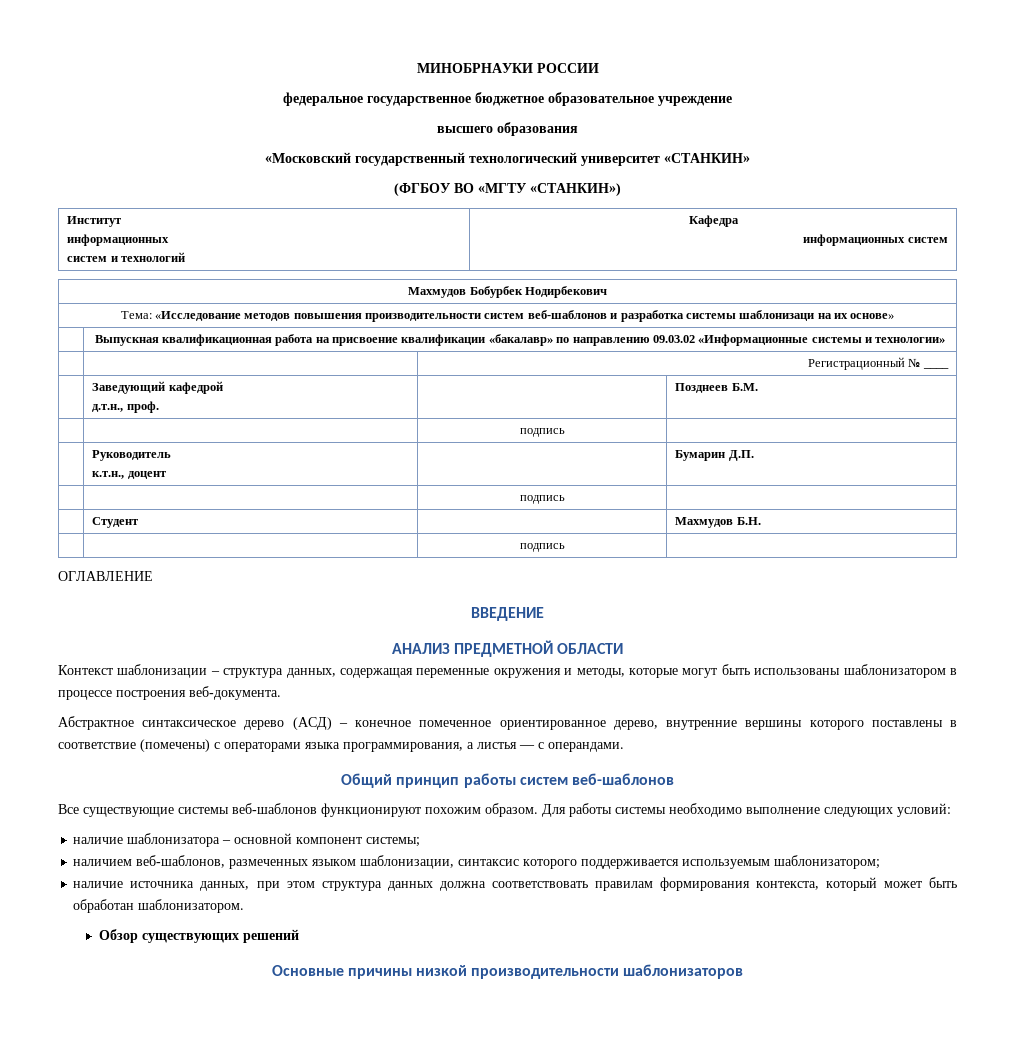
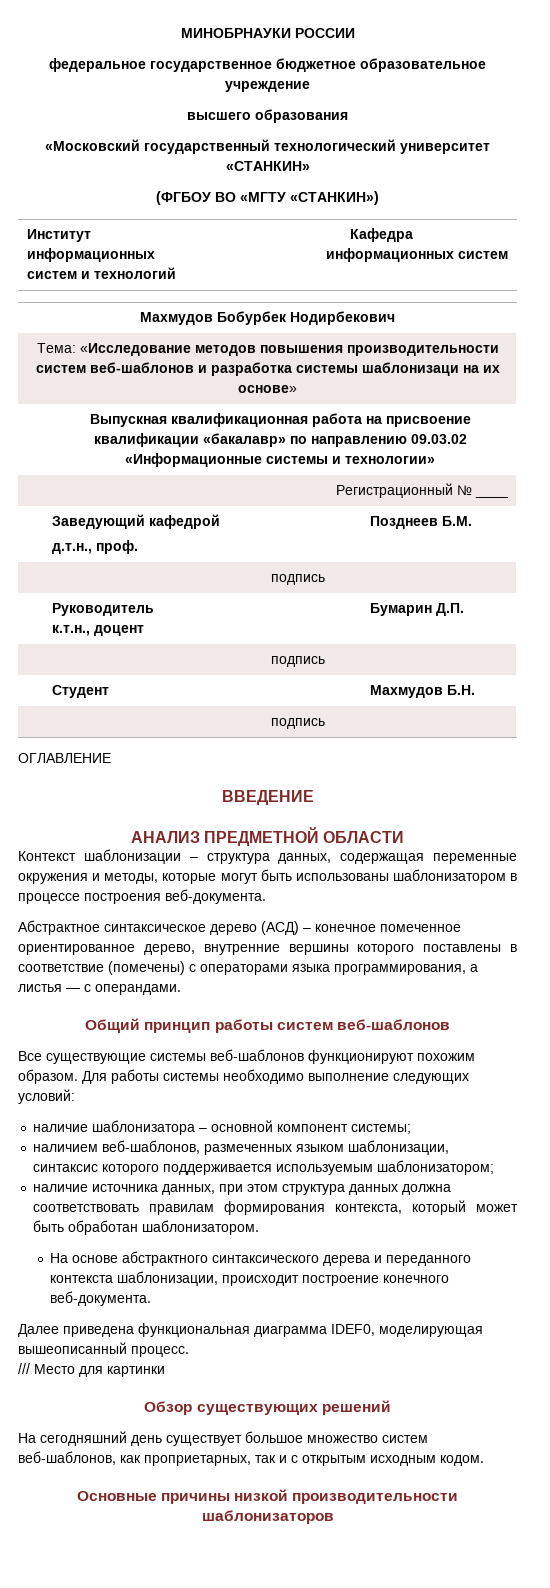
+ На основе абстрактного синтаксического дерева и переданного контекста шаблонизации, происходит построение конечного веб-документа.
+ Далее приведена функциональная диаграмма IDEF0, моделирующая вышеописанный процесс.
+ /// Место для картинки
  Обзор существующих решений
+ На сегодняшний день существует большое множество систем веб-шаблонов, как проприетарных, так и с открытым исходным кодом.

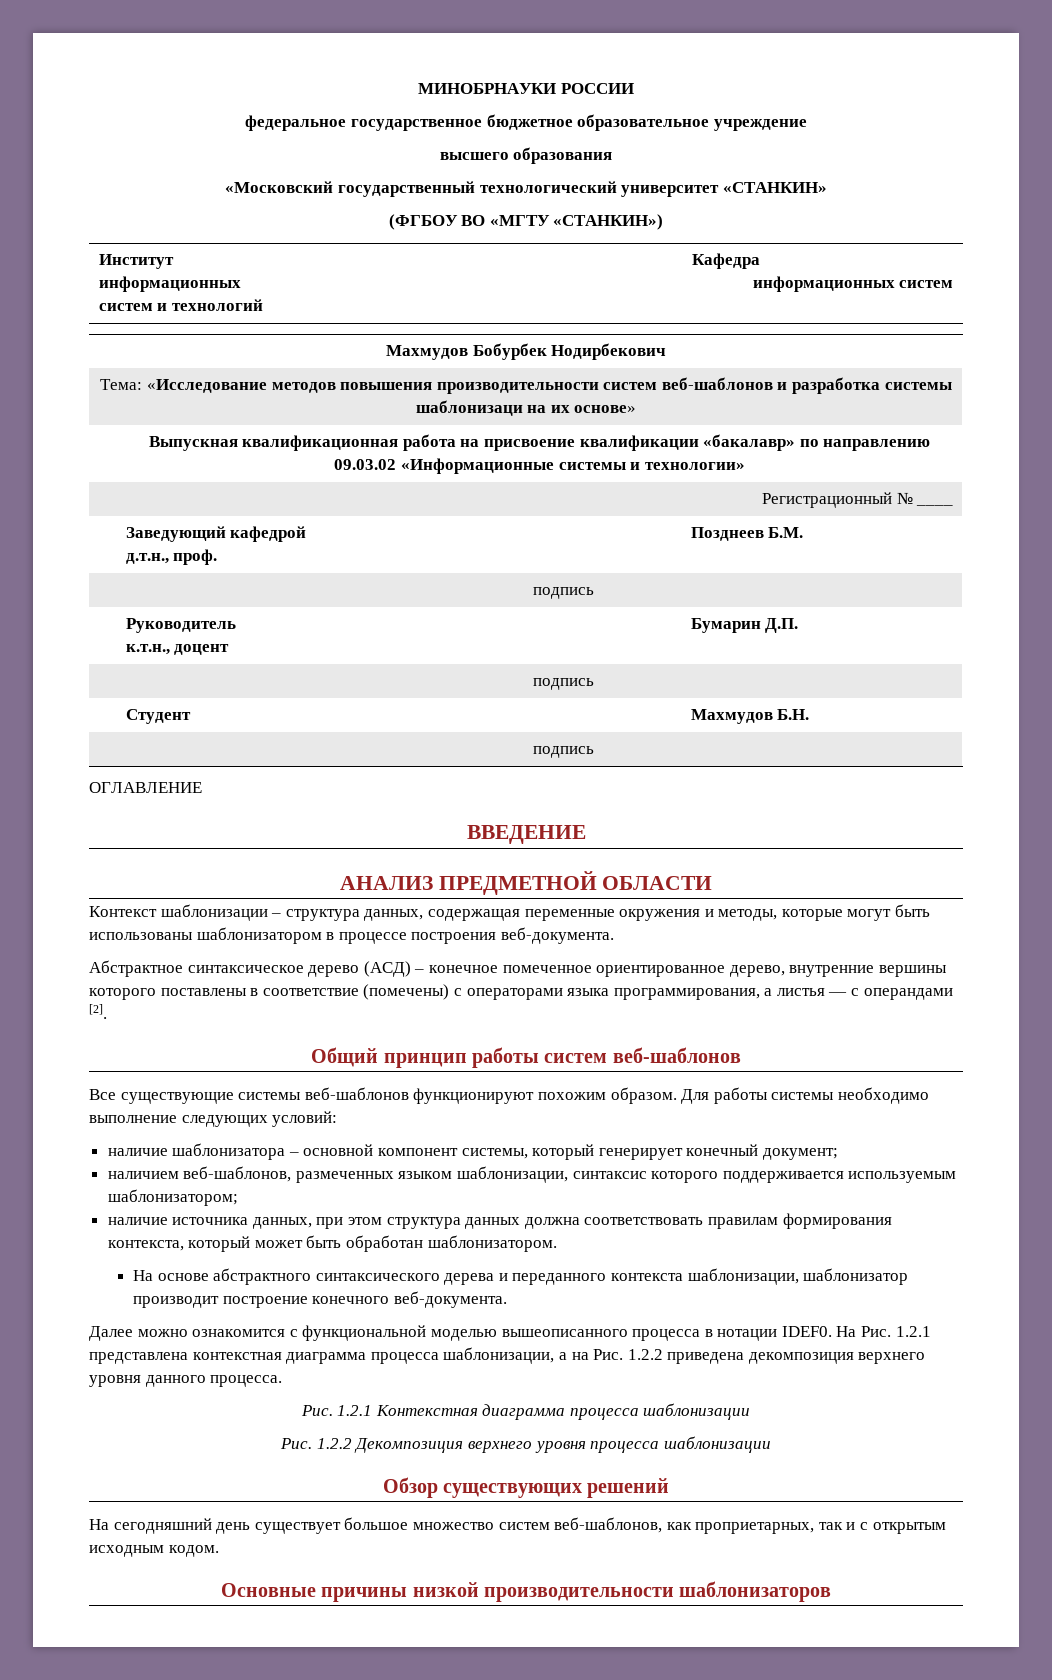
- Абстрактное синтаксическое дерево (АСД) – конечное помеченное ориентированное дерево, внутренние вершины которого поставлены в соответствие (помечены) с операторами языка программирования, а листья — с операндами.
+ Абстрактное синтаксическое дерево (АСД) – конечное помеченное ориентированное дерево, внутренние вершины которого поставлены в соответствие (помечены) с операторами языка программирования, а листья — с операндами [2].
- наличие шаблонизатора – основной компонент системы;
+ наличие шаблонизатора – основной компонент системы, который генерирует конечный документ;
- На основе абстрактного синтаксического дерева и переданного контекста шаблонизации, происходит построение конечного веб-документа.
+ На основе абстрактного синтаксического дерева и переданного контекста шаблонизации, шаблонизатор производит построение конечного веб-документа.
- Далее приведена функциональная диаграмма IDEF0, моделирующая вышеописанный процесс.
- /// Место для картинки
+ Далее можно ознакомится с функциональной моделью вышеописанного процесса в нотации IDEF0. На Рис. 1.2.1 представлена контекстная диаграмма процесса шаблонизации, а на Рис. 1.2.2 приведена декомпозиция верхнего уровня данного процесса.
+ Рис. 1.2.1 Контекстная диаграмма процесса шаблонизации
+ Рис. 1.2.2 Декомпозиция верхнего уровня процесса шаблонизации

